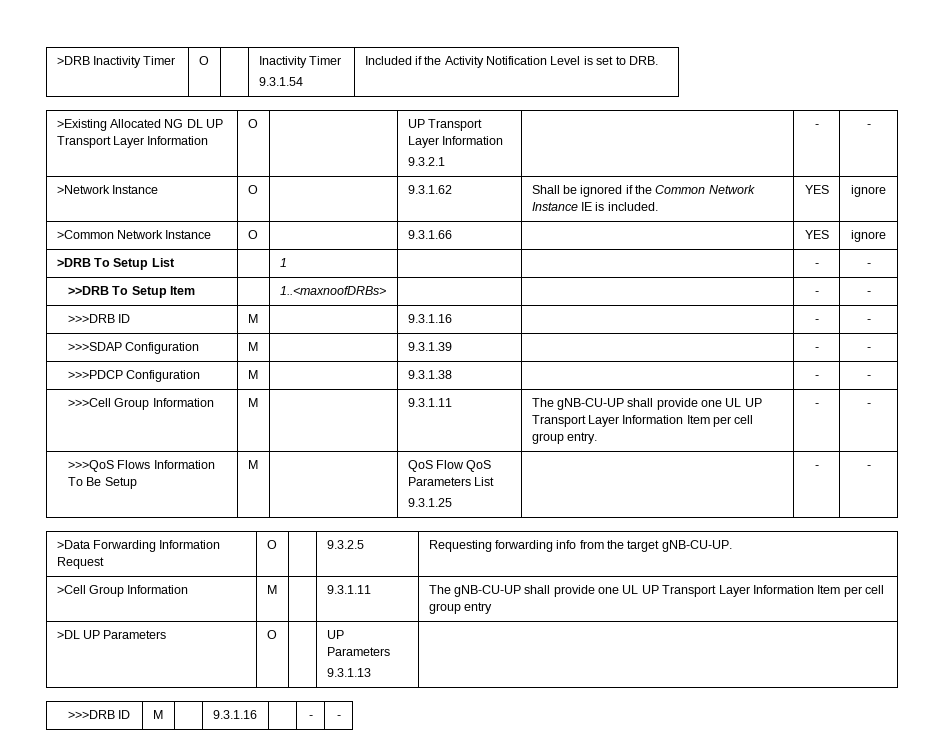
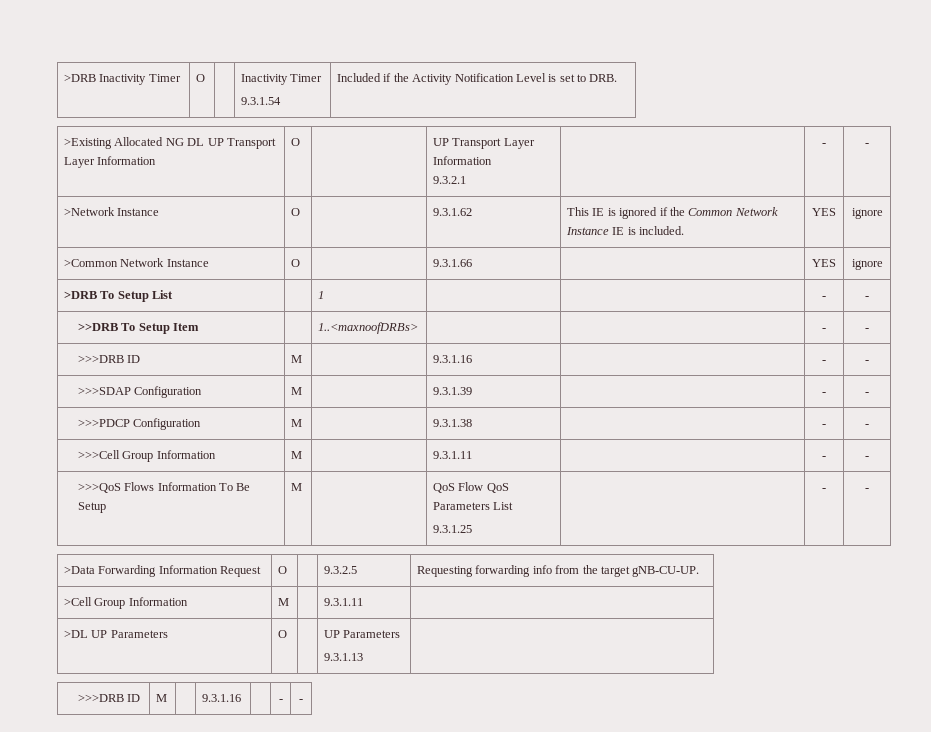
- >Network Instance | O | | 9.3.1.62 | Shall be ignored if the Common Network Instance IE is included. | YES | ignore
+ >Network Instance | O | | 9.3.1.62 | This IE is ignored if the Common Network Instance IE is included. | YES | ignore
- >>>Cell Group Information | M | | 9.3.1.11 | The gNB-CU-UP shall provide one UL UP Transport Layer Information Item per cell group entry. | - | -
+ >>>Cell Group Information | M | | 9.3.1.11 | | - | -
- >Cell Group Information | M | | 9.3.1.11 | The gNB-CU-UP shall provide one UL UP Transport Layer Information Item per cell group entry
+ >Cell Group Information | M | | 9.3.1.11 |

